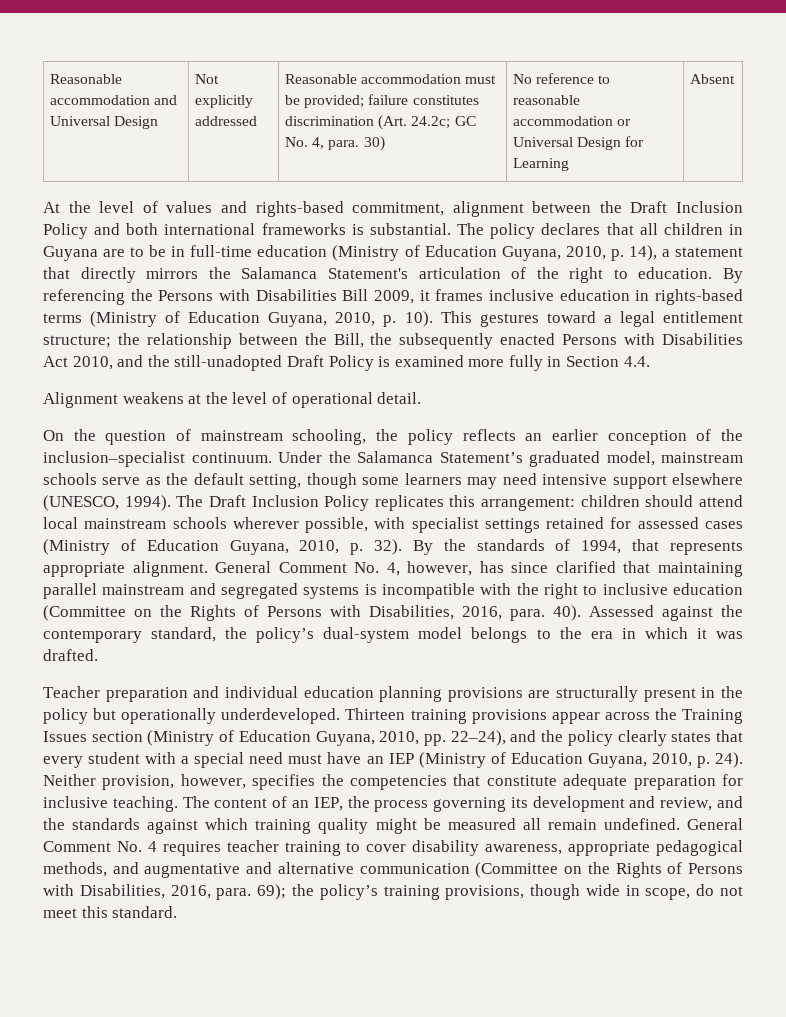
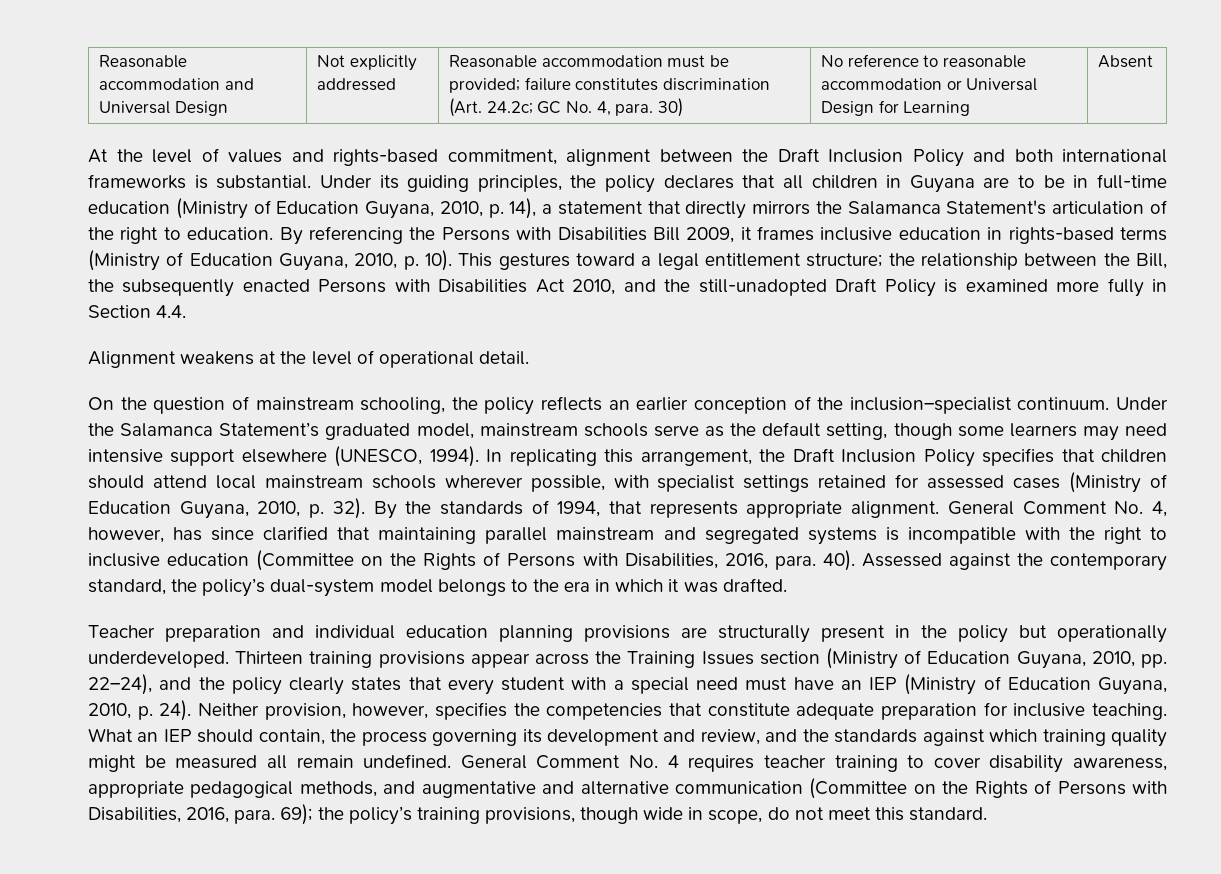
- The policy declares that all children in Guyana are to be in full-time education (Ministry of Education Guyana, 2010, p. 14), a statement that directly mirrors the Salamanca Statement's articulation of the right to education.
+ Under its guiding principles, the policy declares that all children in Guyana are to be in full-time education (Ministry of Education Guyana, 2010, p. 14), a statement that directly mirrors the Salamanca Statement's articulation of the right to education.
- The Draft Inclusion Policy replicates this arrangement: children should attend local mainstream schools wherever possible, with specialist settings retained for assessed cases (Ministry of Education Guyana, 2010, p. 32).
+ In replicating this arrangement, the Draft Inclusion Policy specifies that children should attend local mainstream schools wherever possible, with specialist settings retained for assessed cases (Ministry of Education Guyana, 2010, p. 32).
- The content of an IEP, the process governing its development and review, and the standards against which training quality might be measured all remain undefined.
+ What an IEP should contain, the process governing its development and review, and the standards against which training quality might be measured all remain undefined.

